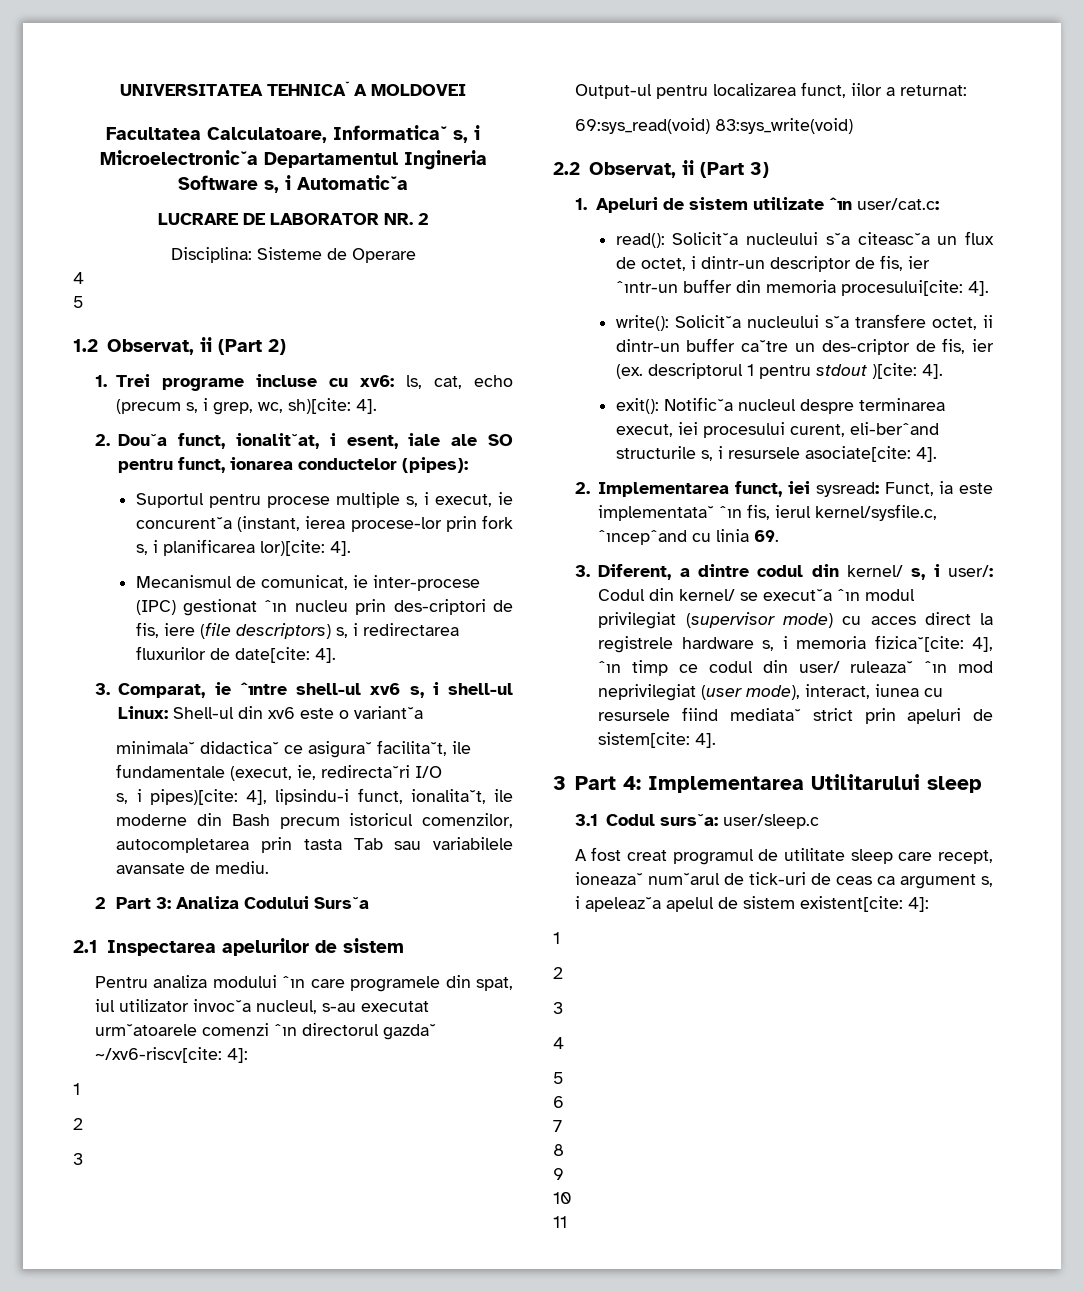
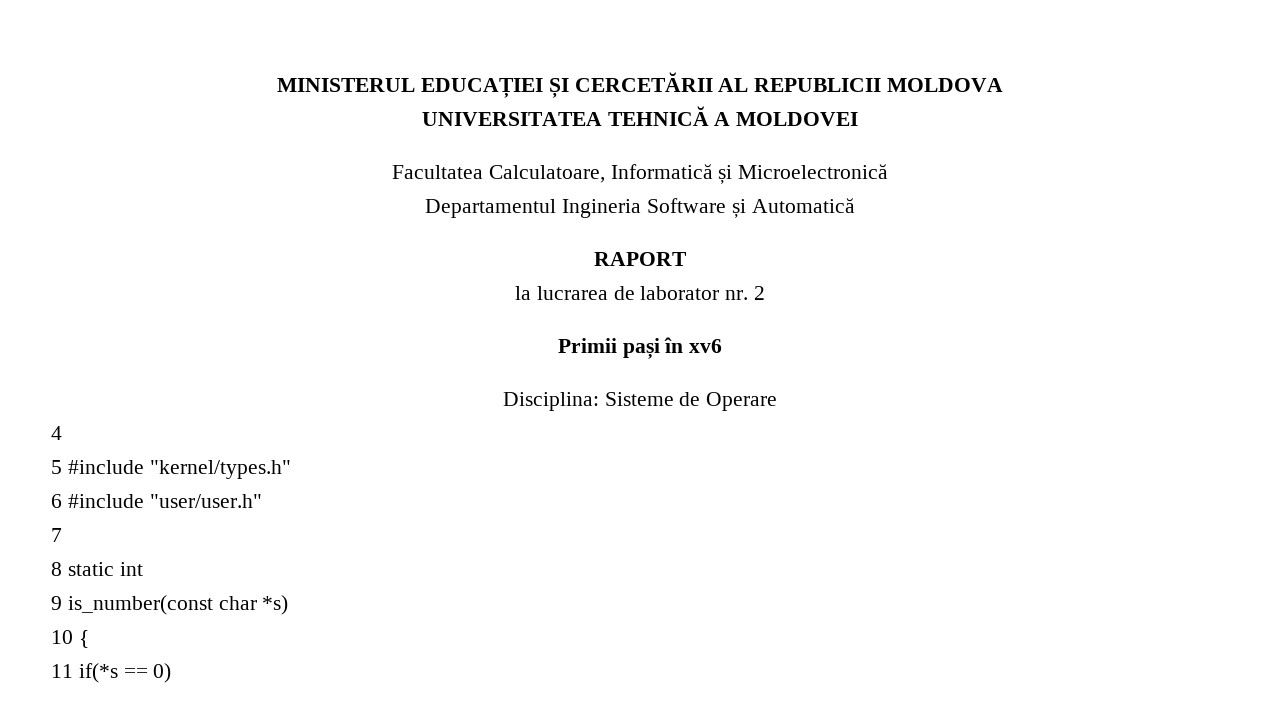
- UNIVERSITATEA TEHNICA˘ A MOLDOVEI
- Facultatea Calculatoare, Informatica˘ s, i Microelectronic˘a Departamentul Ingineria Software s, i Automatic˘a
- LUCRARE DE LABORATOR NR. 2
+ MINISTERUL EDUCAȚIEI ȘI CERCETĂRII AL REPUBLICII MOLDOVA
+ UNIVERSITATEA TEHNICĂ A MOLDOVEI
+ Facultatea Calculatoare, Informatică și Microelectronică
+ Departamentul Ingineria Software și Automatică
+ RAPORT
+ la lucrarea de laborator nr. 2
+ Primii pași în xv6
  Disciplina: Sisteme de Operare
  4
- 5
- 1.2 Observat, ii (Part 2)
- 1. Trei programe incluse cu xv6: ls, cat, echo (precum s, i grep, wc, sh)[cite: 4].
- 2. Dou˘a funct, ionalit˘at, i esent, iale ale SO pentru funct, ionarea conductelor (pipes):
- Suportul pentru procese multiple s, i execut, ie concurent˘a (instant, ierea procese-lor prin fork s, i planificarea lor)[cite: 4].
- Mecanismul de comunicat, ie inter-procese (IPC) gestionat ˆın nucleu prin des-criptori de fis, iere (file descriptors) s, i redirectarea fluxurilor de date[cite: 4].
- 3. Comparat, ie ˆıntre shell-ul xv6 s, i shell-ul Linux: Shell-ul din xv6 este o variant˘a
- minimala˘ didactica˘ ce asigura˘ facilita˘t, ile fundamentale (execut, ie, redirecta˘ri I/O
- s, i pipes)[cite: 4], lipsindu-i funct, ionalita˘t, ile moderne din Bash precum istoricul comenzilor, autocompletarea prin tasta Tab sau variabilele avansate de mediu.
- 2 Part 3: Analiza Codului Surs˘a
- 2.1 Inspectarea apelurilor de sistem
- Pentru analiza modului ˆın care programele din spat, iul utilizator invoc˘a nucleul, s-au executat urm˘atoarele comenzi ˆın directorul gazda˘ ~/xv6-riscv[cite: 4]:
- 1
- 2
- 3
- Output-ul pentru localizarea funct, iilor a returnat:
- 69:sys_read(void) 83:sys_write(void)
- 2.2 Observat, ii (Part 3)
- 1. Apeluri de sistem utilizate ˆın user/cat.c:
- read(): Solicit˘a nucleului s˘a citeasc˘a un flux de octet, i dintr-un descriptor de fis, ier ˆıntr-un buffer din memoria procesului[cite: 4].
- write(): Solicit˘a nucleului s˘a transfere octet, ii dintr-un buffer ca˘tre un des-criptor de fis, ier (ex. descriptorul 1 pentru stdout )[cite: 4].
- exit(): Notific˘a nucleul despre terminarea execut, iei procesului curent, eli-berˆand structurile s, i resursele asociate[cite: 4].
- 2. Implementarea funct, iei sysread: Funct, ia este implementata˘ ˆın fis, ierul kernel/sysfile.c, ˆıncepˆand cu linia 69.
- 3. Diferent, a dintre codul din kernel/ s, i user/: Codul din kernel/ se execut˘a ˆın modul privilegiat (supervisor mode) cu acces direct la registrele hardware s, i memoria fizica˘[cite: 4], ˆın timp ce codul din user/ ruleaza˘ ˆın mod neprivilegiat (user mode), interact, iunea cu resursele fiind mediata˘ strict prin apeluri de sistem[cite: 4].
- 3 Part 4: Implementarea Utilitarului sleep
- 3.1 Codul surs˘a: user/sleep.c
- A fost creat programul de utilitate sleep care recept, ioneaza˘ num˘arul de tick-uri de ceas ca argument s, i apeleaz˘a apelul de sistem existent[cite: 4]:
- 1
- 2
- 3
- 4
- 5
+ 5 #include "kernel/types.h"
- 6
+ 6 #include "user/user.h"
- 8
+ 8 static int
- 9
+ 9 is_number(const char *s)
- 10
+ 10 {
- 11
+ 11 if(*s == 0)

